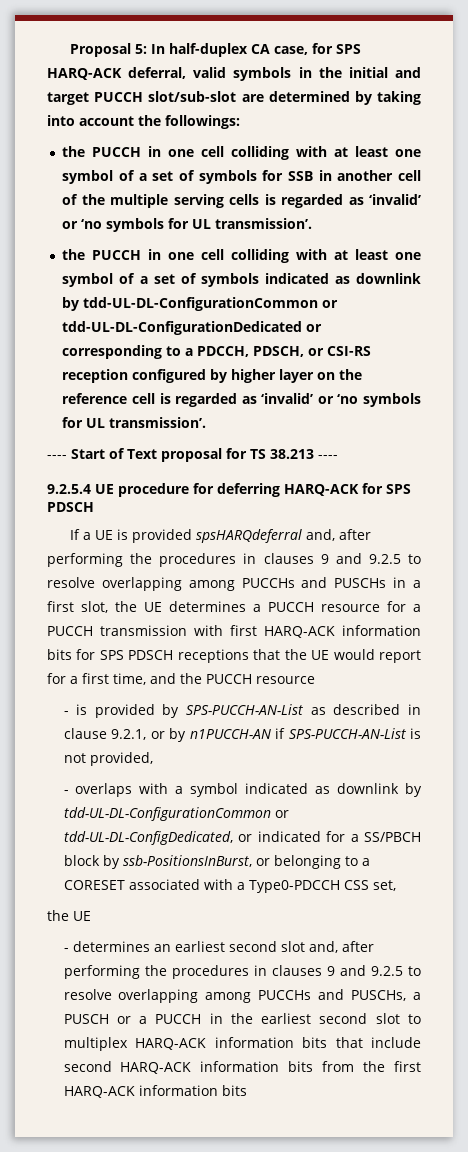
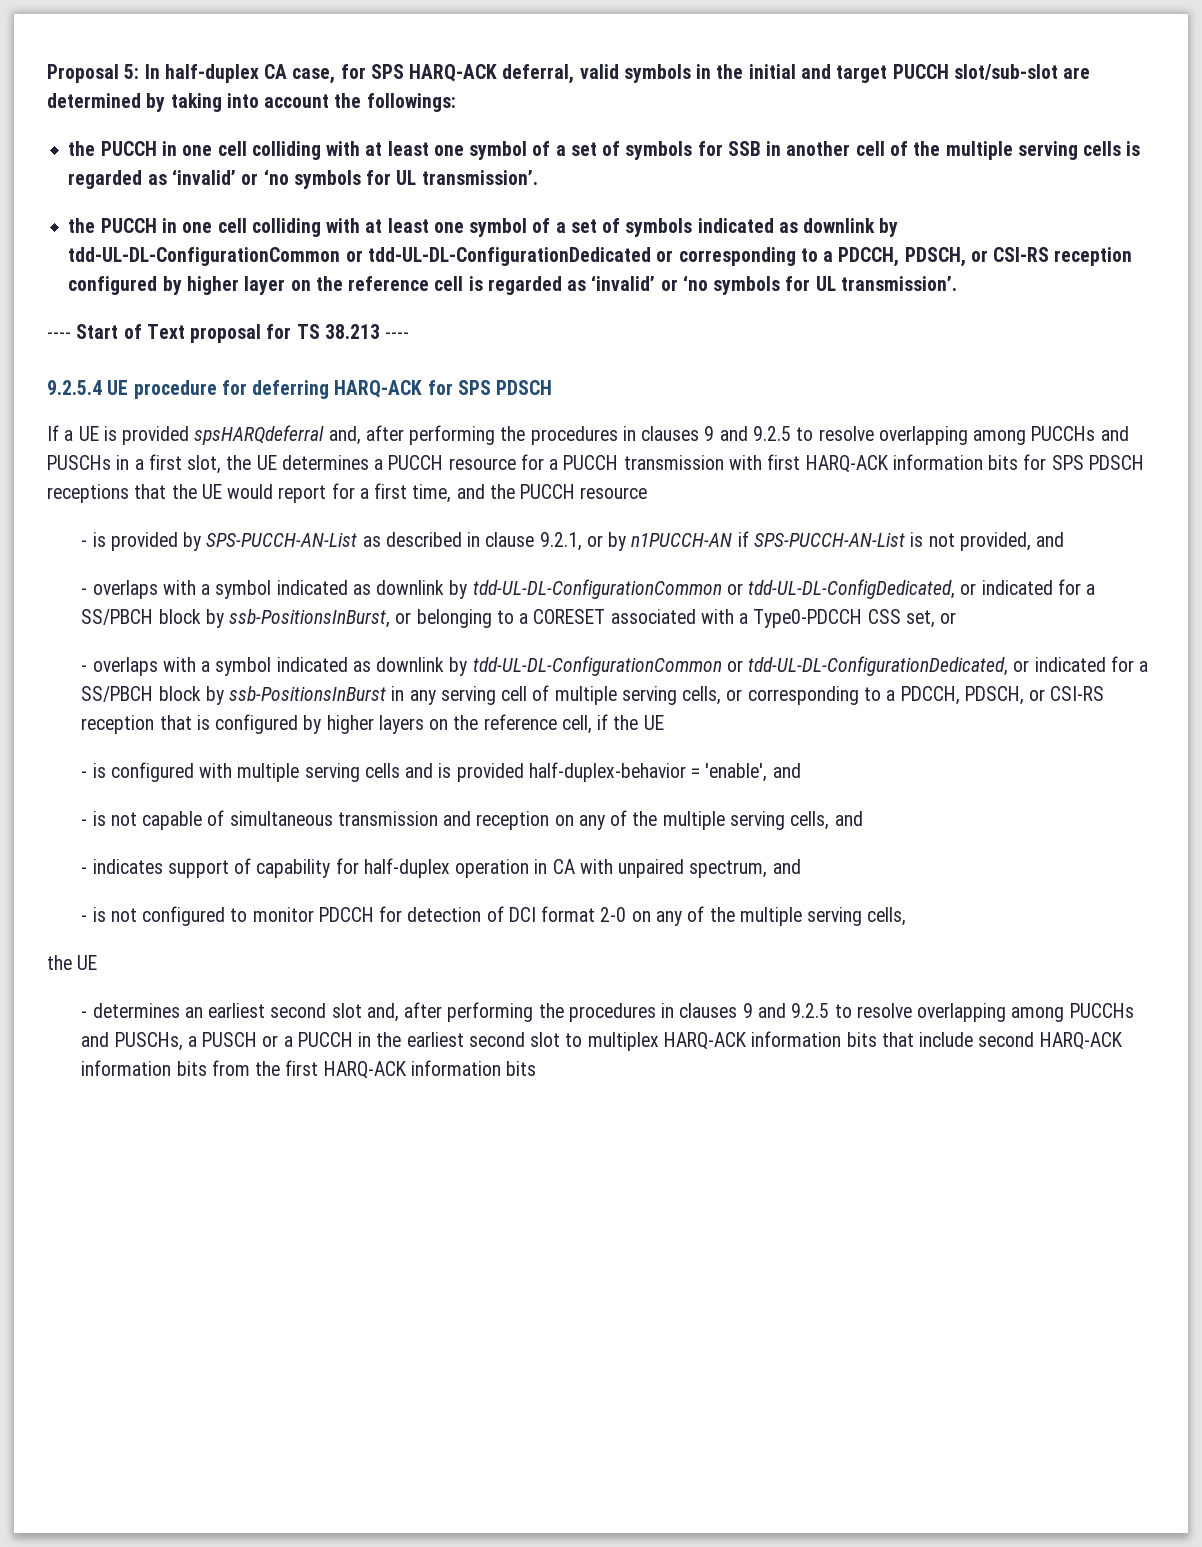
- - is provided by SPS-PUCCH-AN-List as described in clause 9.2.1, or by n1PUCCH-AN if SPS-PUCCH-AN-List is not provided,
+ - is provided by SPS-PUCCH-AN-List as described in clause 9.2.1, or by n1PUCCH-AN if SPS-PUCCH-AN-List is not provided, and
- - overlaps with a symbol indicated as downlink by tdd-UL-DL-ConfigurationCommon or tdd-UL-DL-ConfigDedicated, or indicated for a SS/PBCH block by ssb-PositionsInBurst, or belonging to a CORESET associated with a Type0-PDCCH CSS set,
+ - overlaps with a symbol indicated as downlink by tdd-UL-DL-ConfigurationCommon or tdd-UL-DL-ConfigDedicated, or indicated for a SS/PBCH block by ssb-PositionsInBurst, or belonging to a CORESET associated with a Type0-PDCCH CSS set, or
+ - overlaps with a symbol indicated as downlink by tdd-UL-DL-ConfigurationCommon or tdd-UL-DL-ConfigurationDedicated, or indicated for a SS/PBCH block by ssb-PositionsInBurst in any serving cell of multiple serving cells, or corresponding to a PDCCH, PDSCH, or CSI-RS reception that is configured by higher layers on the reference cell, if the UE
+ - is configured with multiple serving cells and is provided half-duplex-behavior = 'enable', and
+ - is not capable of simultaneous transmission and reception on any of the multiple serving cells, and
+ - indicates support of capability for half-duplex operation in CA with unpaired spectrum, and
+ - is not configured to monitor PDCCH for detection of DCI format 2-0 on any of the multiple serving cells,

